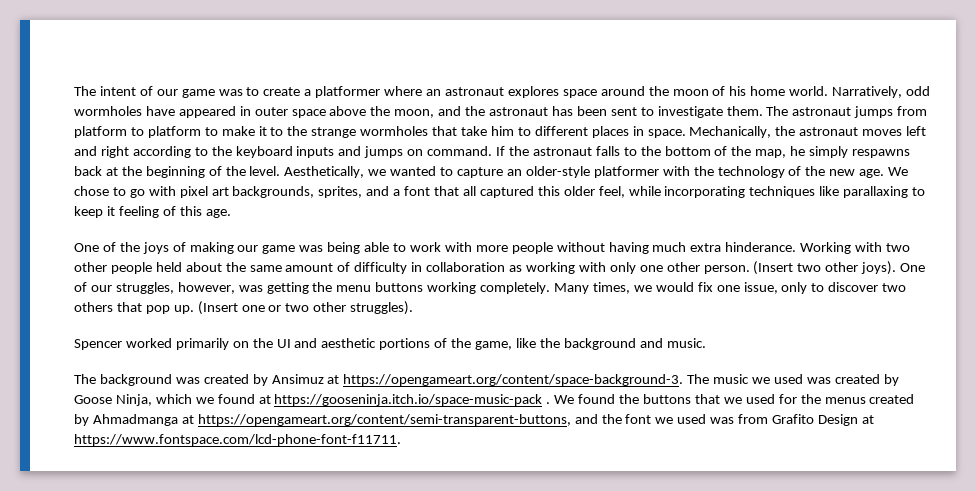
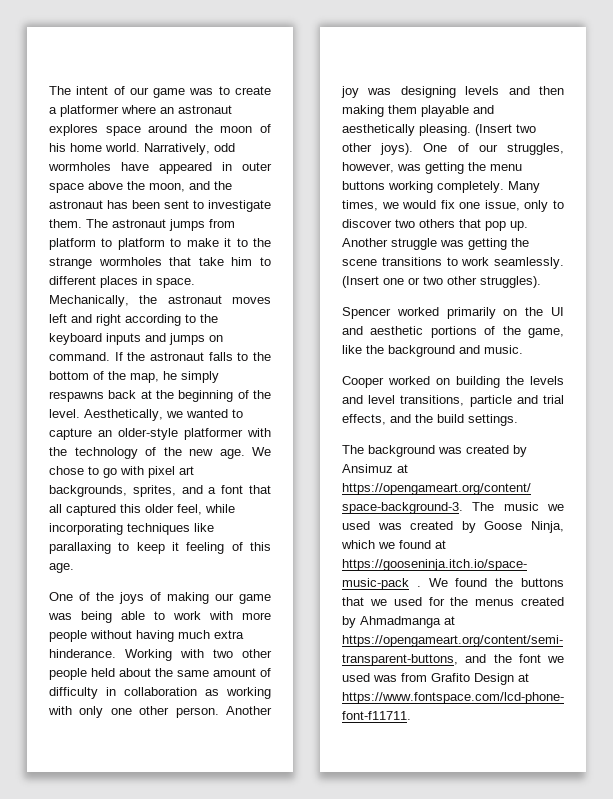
+ Another joy was designing levels and then making them playable and aesthetically pleasing.
+ Another struggle was getting the scene transitions to work seamlessly.
+ Cooper worked on building the levels and level transitions, particle and trial effects, and the build settings.

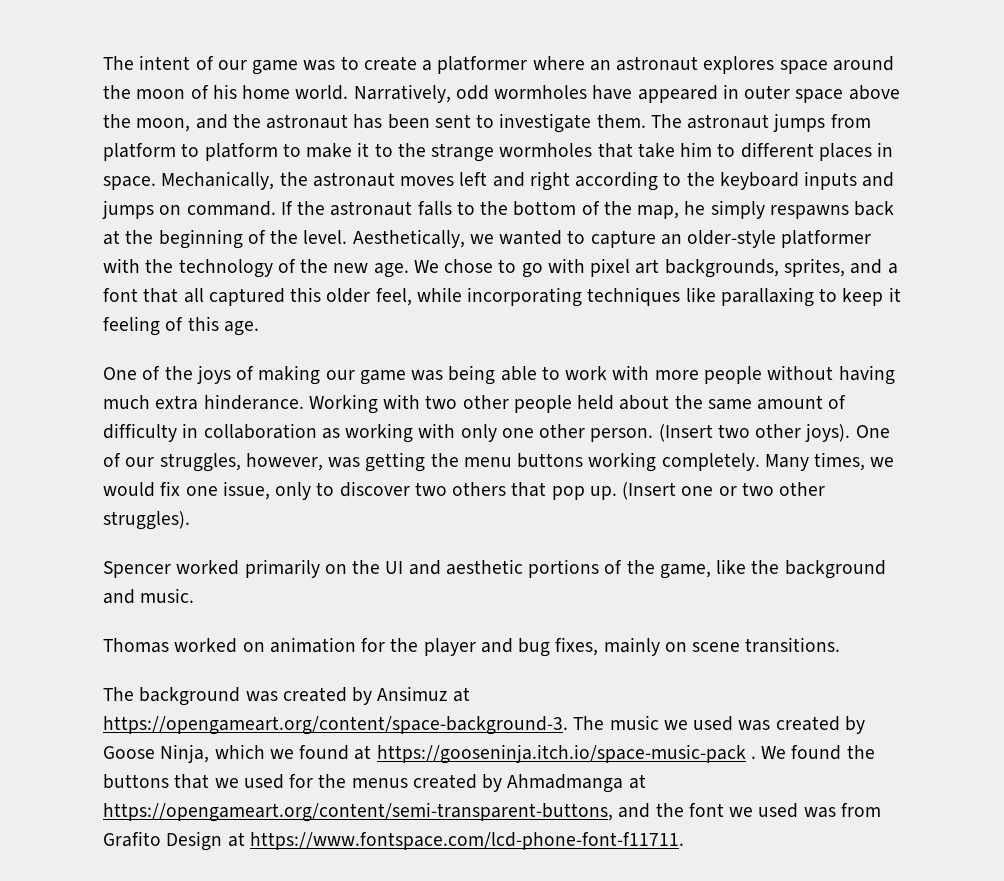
- Another joy was designing levels and then making them playable and aesthetically pleasing.
- Another struggle was getting the scene transitions to work seamlessly.
- Cooper worked on building the levels and level transitions, particle and trial effects, and the build settings.
+ Thomas worked on animation for the player and bug fixes, mainly on scene transitions.

